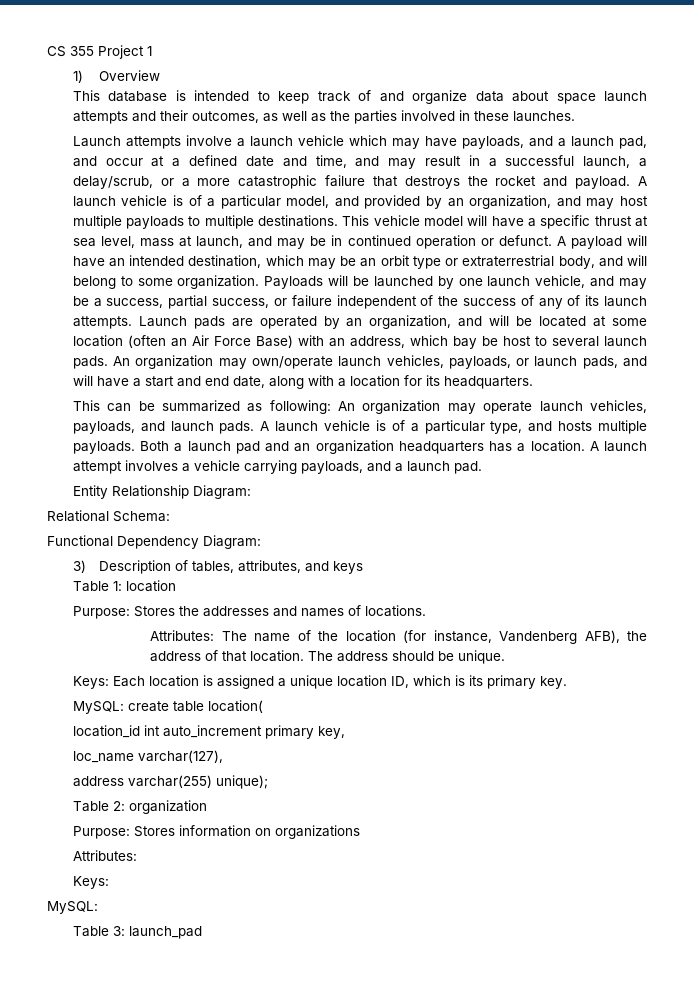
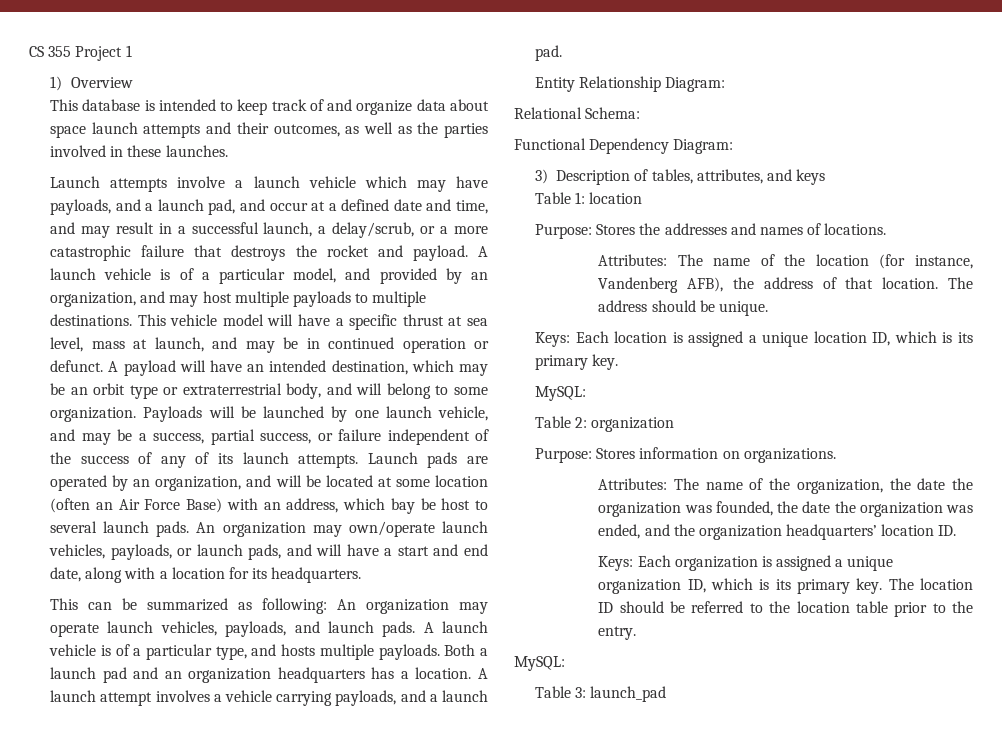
  Keys: Each location is assigned a unique location ID, which is its primary key.
- MySQL: create table location(
- location_id int auto_increment primary key,
- loc_name varchar(127),
- address varchar(255) unique);
+ MySQL:
- Purpose: Stores information on organizations
- Attributes:
- Keys:
+ Purpose: Stores information on organizations.
+ Attributes: The name of the organization, the date the organization was founded, the date the organization was ended, and the organization headquarters’ location ID.
+ Keys: Each organization is assigned a unique organization ID, which is its primary key. The location ID should be referred to the location table prior to the entry.

